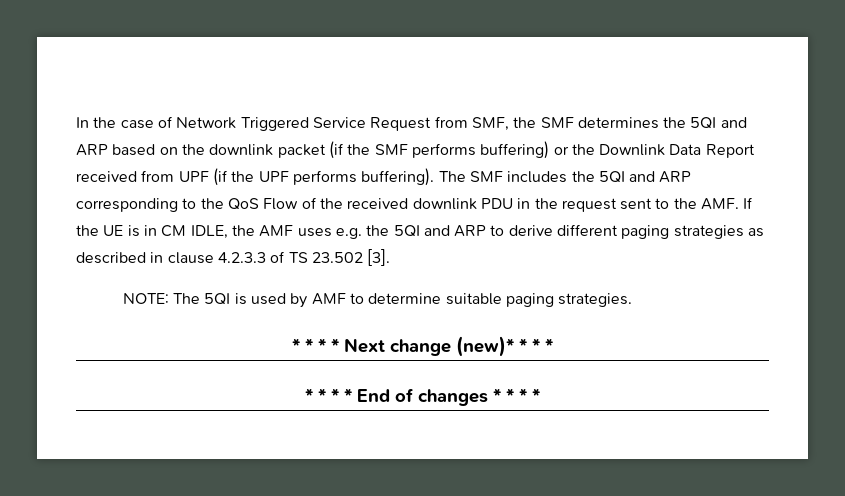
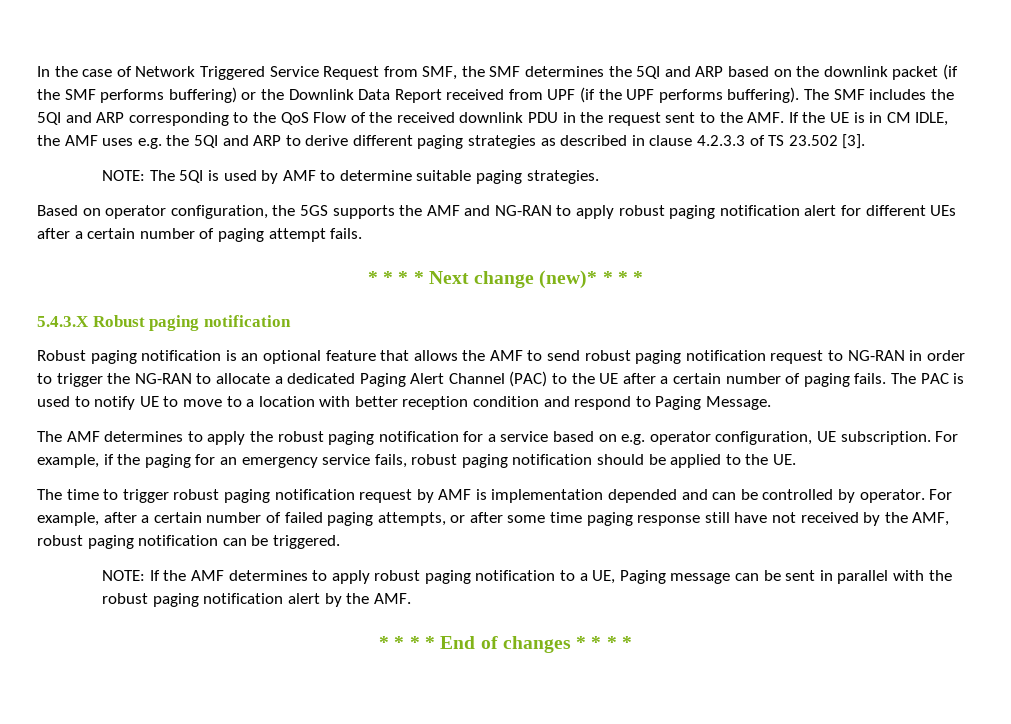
+ Based on operator configuration, the 5GS supports the AMF and NG-RAN to apply robust paging notification alert for different UEs after a certain number of paging attempt fails.
+ 5.4.3.X Robust paging notification
+ Robust paging notification is an optional feature that allows the AMF to send robust paging notification request to NG-RAN in order to trigger the NG-RAN to allocate a dedicated Paging Alert Channel (PAC) to the UE after a certain number of paging fails. The PAC is used to notify UE to move to a location with better reception condition and respond to Paging Message.
+ The AMF determines to apply the robust paging notification for a service based on e.g. operator configuration, UE subscription. For example, if the paging for an emergency service fails, robust paging notification should be applied to the UE.
+ The time to trigger robust paging notification request by AMF is implementation depended and can be controlled by operator. For example, after a certain number of failed paging attempts, or after some time paging response still have not received by the AMF, robust paging notification can be triggered.
+ NOTE: If the AMF determines to apply robust paging notification to a UE, Paging message can be sent in parallel with the robust paging notification alert by the AMF.

